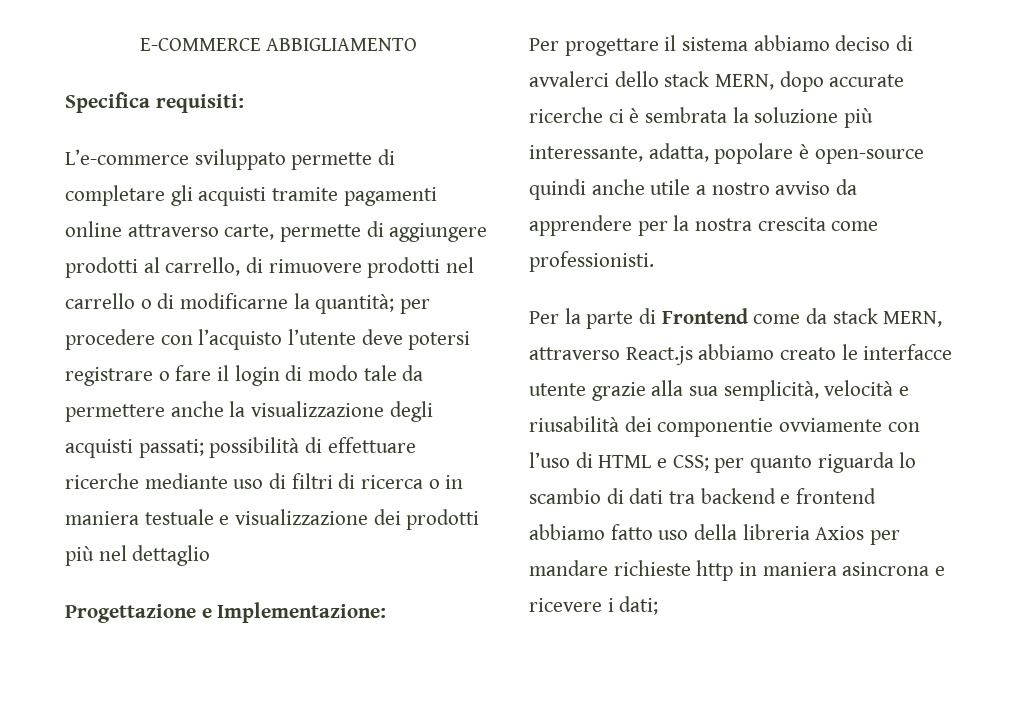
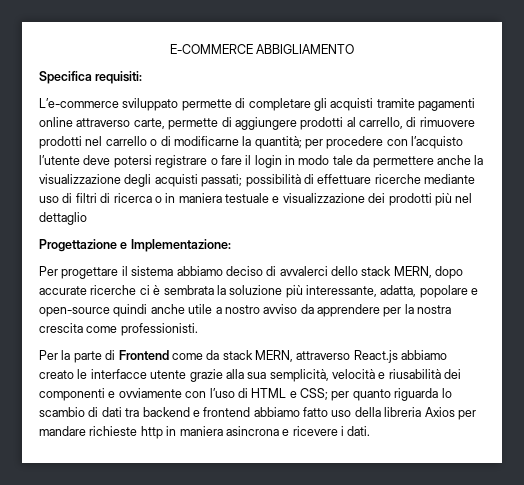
- per procedere con l’acquisto l’utente deve potersi registrare o fare il login di modo tale da permettere anche la visualizzazione degli acquisti passati;
+ per procedere con l’acquisto l’utente deve potersi registrare o fare il login in modo tale da permettere anche la visualizzazione degli acquisti passati;
- Per progettare il sistema abbiamo deciso di avvalerci dello stack MERN, dopo accurate ricerche ci è sembrata la soluzione più interessante, adatta, popolare è open-source quindi anche utile a nostro avviso da apprendere per la nostra crescita come professionisti.
+ Per progettare il sistema abbiamo deciso di avvalerci dello stack MERN, dopo accurate ricerche ci è sembrata la soluzione più interessante, adatta, popolare e open-source quindi anche utile a nostro avviso da apprendere per la nostra crescita come professionisti.
- Per la parte di Frontend come da stack MERN, attraverso React.js abbiamo creato le interfacce utente grazie alla sua semplicità, velocità e riusabilità dei componentie ovviamente con l’uso di HTML e CSS; per quanto riguarda lo scambio di dati tra backend e frontend abbiamo fatto uso della libreria Axios per mandare richieste http in maniera asincrona e ricevere i dati;
+ Per la parte di Frontend come da stack MERN, attraverso React.js abbiamo creato le interfacce utente grazie alla sua semplicità, velocità e riusabilità dei componenti e ovviamente con l’uso di HTML e CSS; per quanto riguarda lo scambio di dati tra backend e frontend abbiamo fatto uso della libreria Axios per mandare richieste http in maniera asincrona e ricevere i dati.

